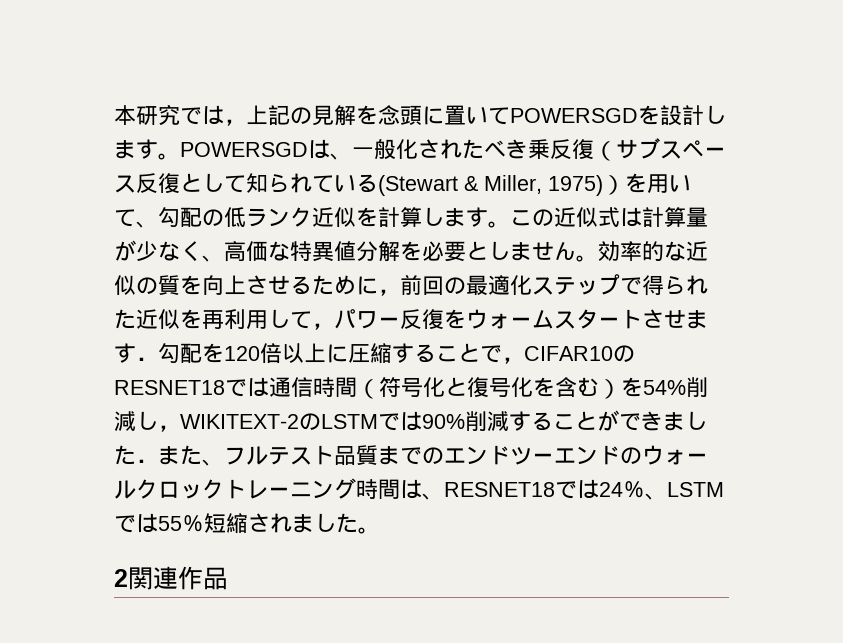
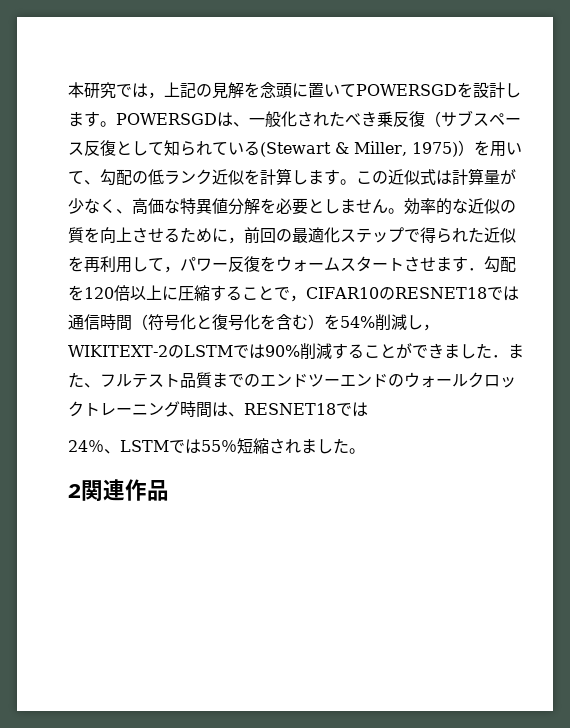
- 効率的な近似の質を向上させるために，前回の最適化ステップで得られた近似を再利用して，パワー反復をウォームスタートさせます．勾配を120倍以上に圧縮することで，CIFAR10のRESNET18では通信時間（符号化と復号化を含む）を54%削減し，WIKITEXT-2のLSTMでは90%削減することができました．また、フルテスト品質までのエンドツーエンドのウォールクロックトレーニング時間は、RESNET18では24％、LSTMでは55％短縮されました。
+ 効率的な近似の質を向上させるために，前回の最適化ステップで得られた近似を再利用して，パワー反復をウォームスタートさせます．勾配を120倍以上に圧縮することで，CIFAR10のRESNET18では通信時間（符号化と復号化を含む）を54%削減し，WIKITEXT-2のLSTMでは90%削減することができました．また、フルテスト品質までのエンドツーエンドのウォールクロックトレーニング時間は、RESNET18では
+ 24％、LSTMでは55％短縮されました。

